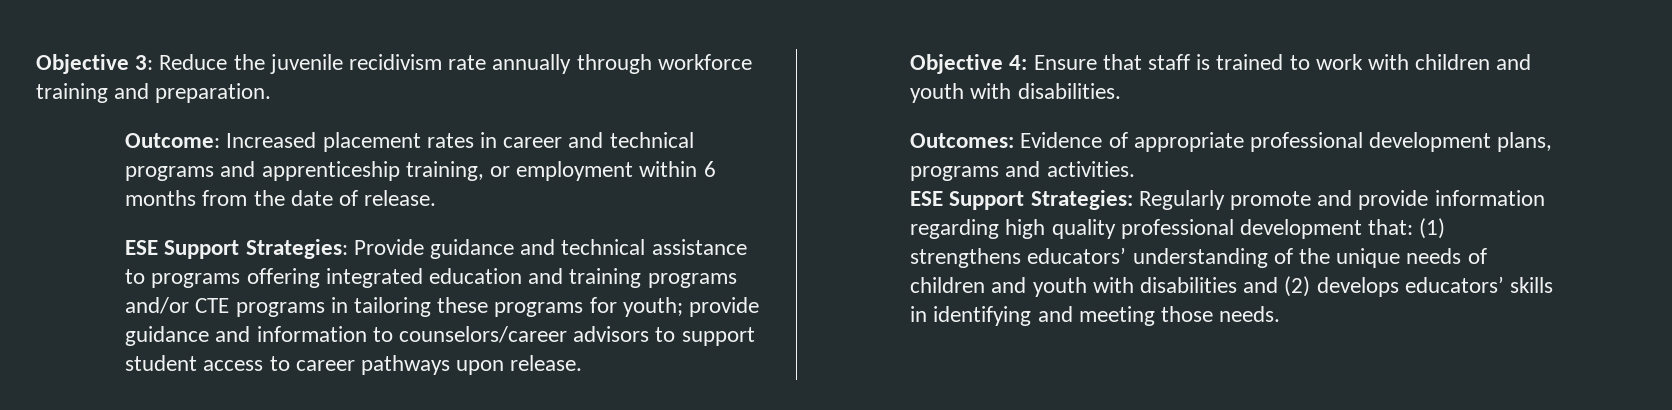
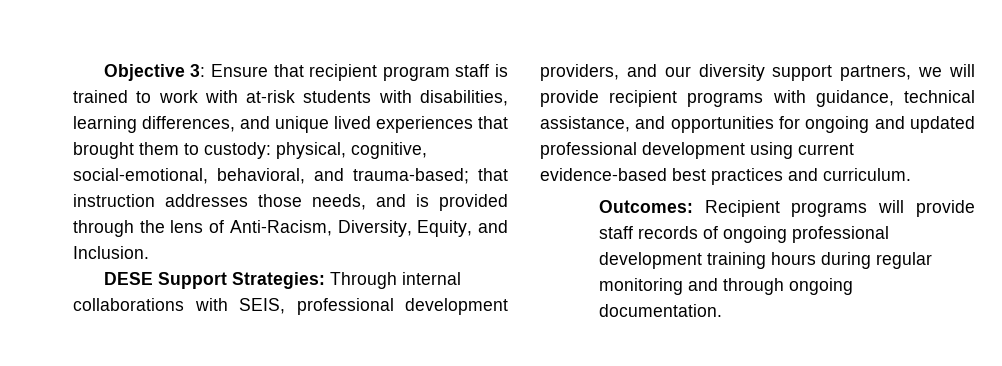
- Objective 3: Reduce the juvenile recidivism rate annually through workforce training and preparation.
- Outcome: Increased placement rates in career and technical programs and apprenticeship training, or employment within 6 months from the date of release.
- ESE Support Strategies: Provide guidance and technical assistance to programs offering integrated education and training programs and/or CTE programs in tailoring these programs for youth; provide guidance and information to counselors/career advisors to support student access to career pathways upon release.
- Objective 4: Ensure that staff is trained to work with children and youth with disabilities.
- Outcomes: Evidence of appropriate professional development plans, programs and activities.
- ESE Support Strategies: Regularly promote and provide information regarding high quality professional development that: (1) strengthens educators’ understanding of the unique needs of children and youth with disabilities and (2) develops educators’ skills in identifying and meeting those needs.
+ Objective 3: Ensure that recipient program staff is trained to work with at-risk students with disabilities, learning differences, and unique lived experiences that brought them to custody: physical, cognitive, social-emotional, behavioral, and trauma-based; that instruction addresses those needs, and is provided through the lens of Anti-Racism, Diversity, Equity, and Inclusion.
+ DESE Support Strategies: Through internal collaborations with SEIS, professional development providers, and our diversity support partners, we will provide recipient programs with guidance, technical assistance, and opportunities for ongoing and updated professional development using current evidence-based best practices and curriculum.
+ Outcomes: Recipient programs will provide staff records of ongoing professional development training hours during regular monitoring and through ongoing documentation.

